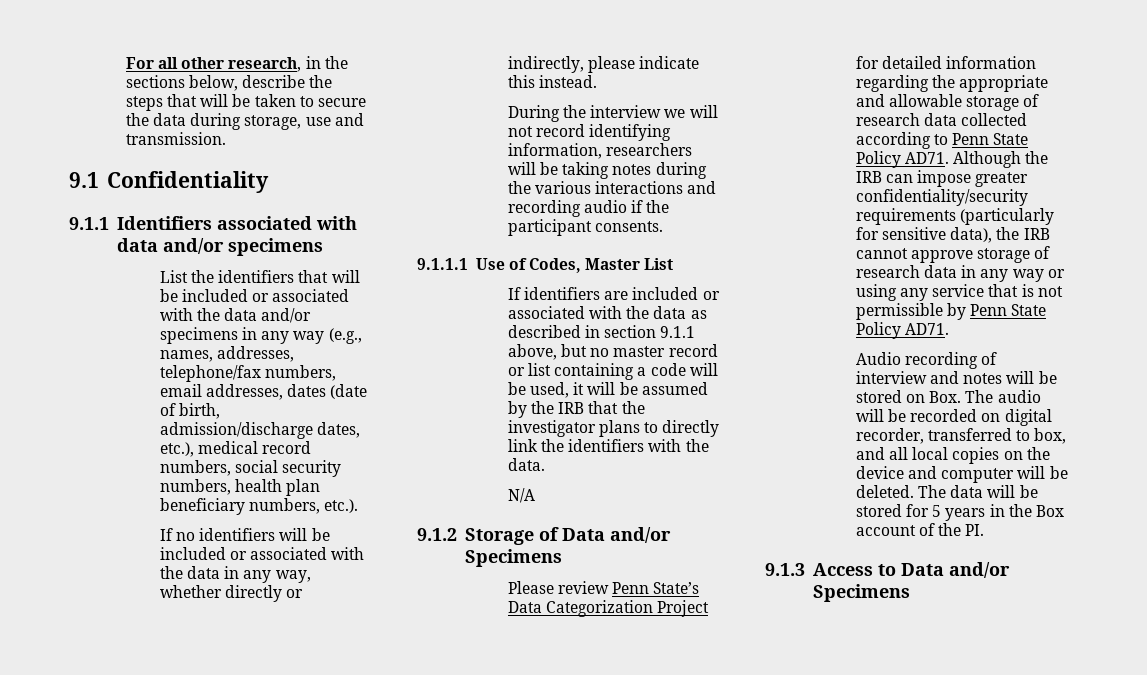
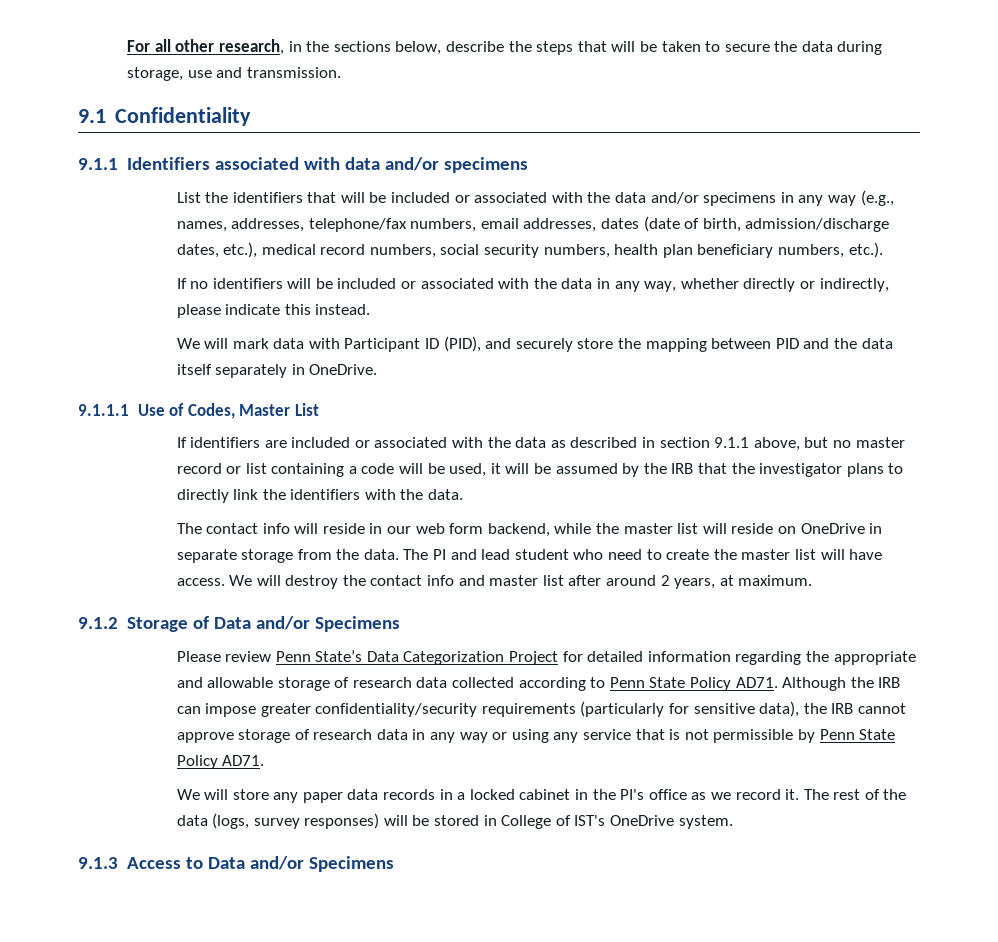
- During the interview we will not record identifying information, researchers will be taking notes during the various interactions and recording audio if the participant consents.
+ We will mark data with Participant ID (PID), and securely store the mapping between PID and the data itself separately in OneDrive.
- N/A
+ The contact info will reside in our web form backend, while the master list will reside on OneDrive in separate storage from the data. The PI and lead student who need to create the master list will have access. We will destroy the contact info and master list after around 2 years, at maximum.
- Audio recording of interview and notes will be stored on Box. The audio will be recorded on digital recorder, transferred to box, and all local copies on the device and computer will be deleted. The data will be stored for 5 years in the Box account of the PI.
+ We will store any paper data records in a locked cabinet in the PI's office as we record it. The rest of the data (logs, survey responses) will be stored in College of IST's OneDrive system.

